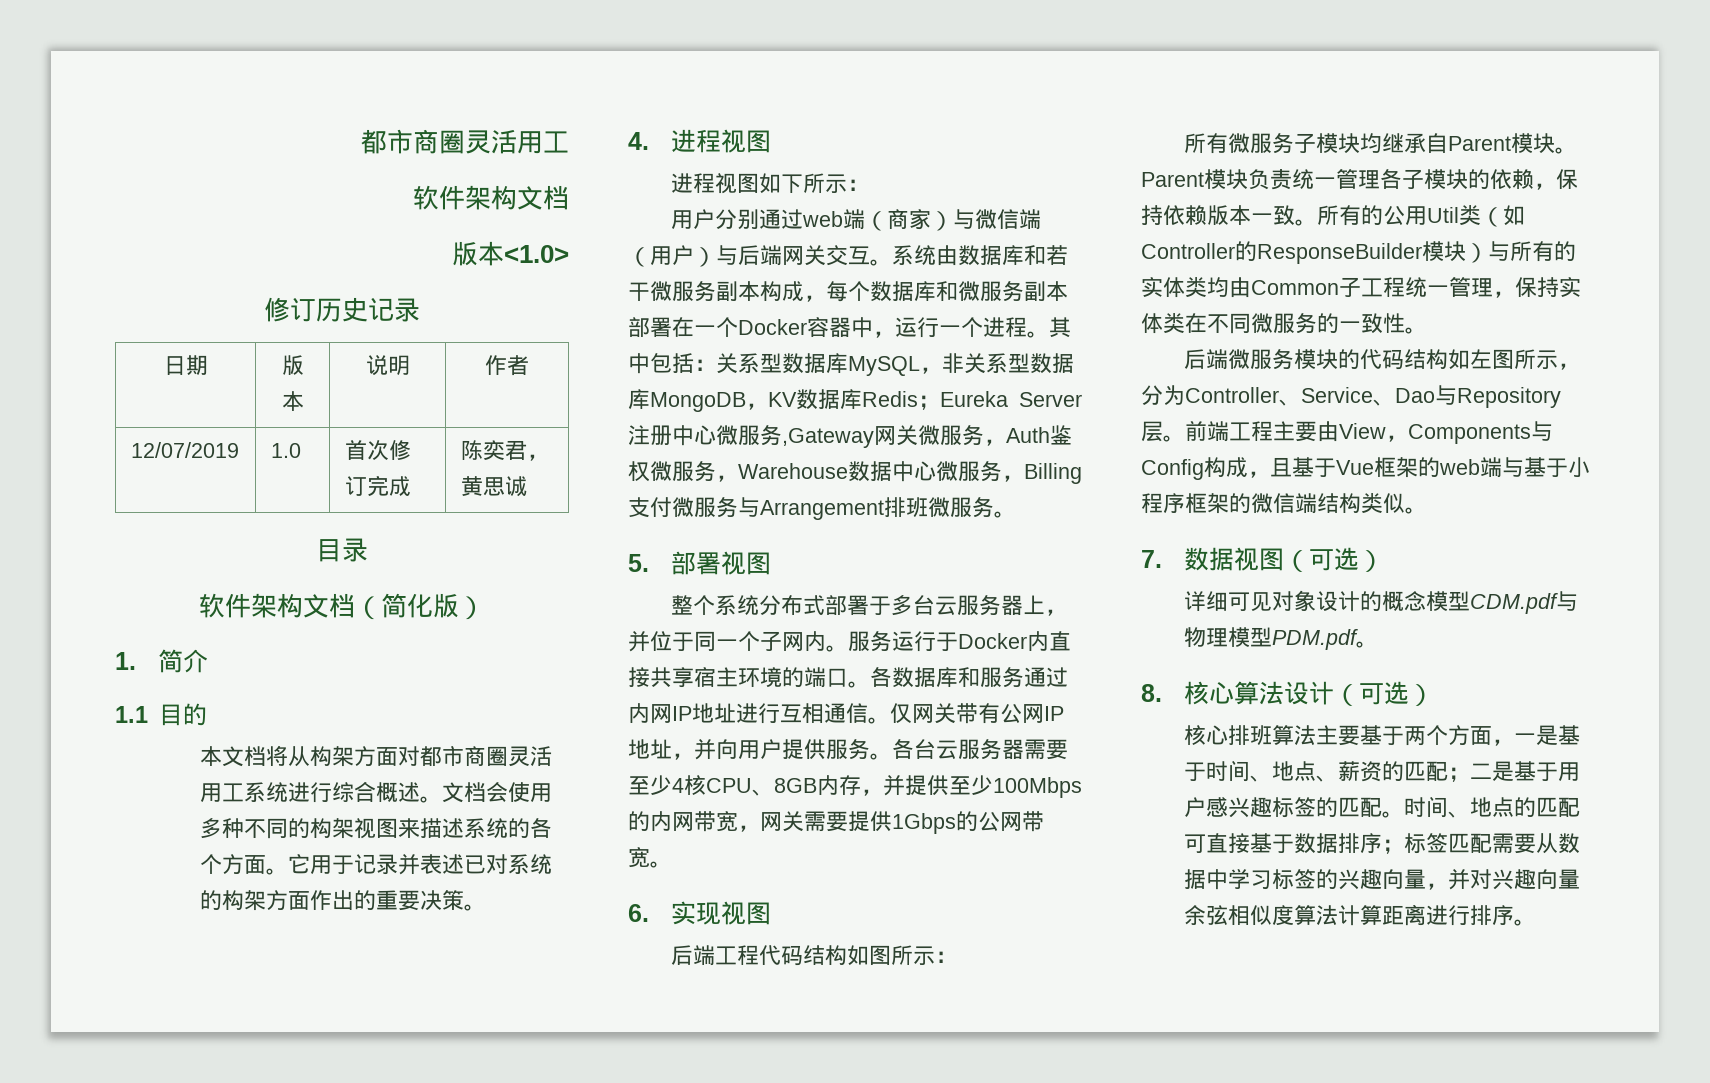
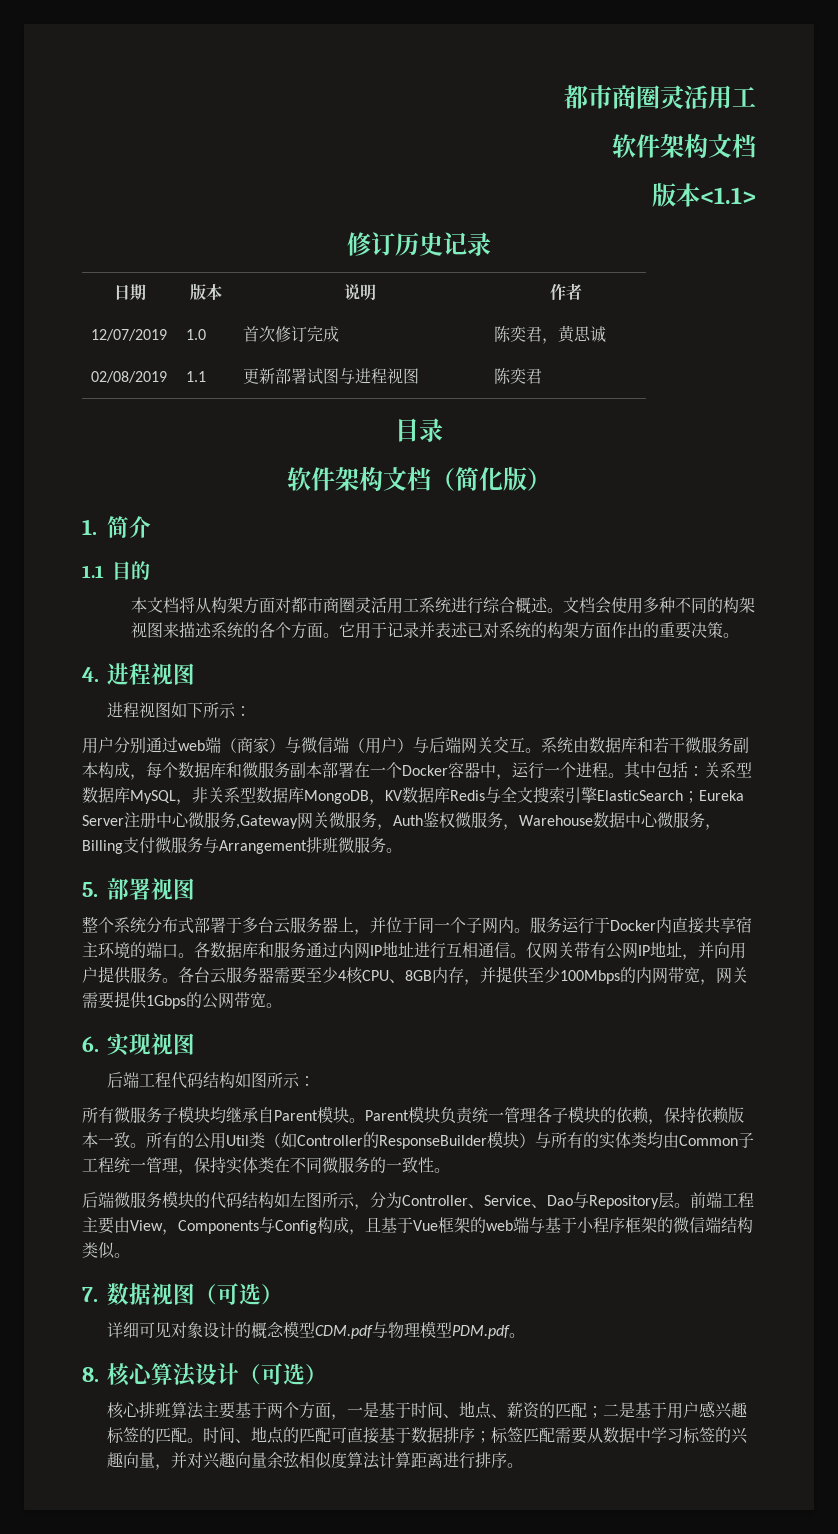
- 版本<1.0>
+ 版本<1.1>
+ 02/08/2019 | 1.1 | 更新部署试图与进程视图 | 陈奕君
- 其中包括：关系型数据库MySQL，非关系型数据库MongoDB，KV数据库Redis；Eureka Server注册中心微服务,Gateway网关微服务，Auth鉴权微服务，Warehouse数据中心微服务，Billing支付微服务与Arrangement排班微服务。
+ 其中包括：关系型数据库MySQL，非关系型数据库MongoDB，KV数据库Redis与全文搜索引擎ElasticSearch；Eureka Server注册中心微服务,Gateway网关微服务，Auth鉴权微服务，Warehouse数据中心微服务，Billing支付微服务与Arrangement排班微服务。

